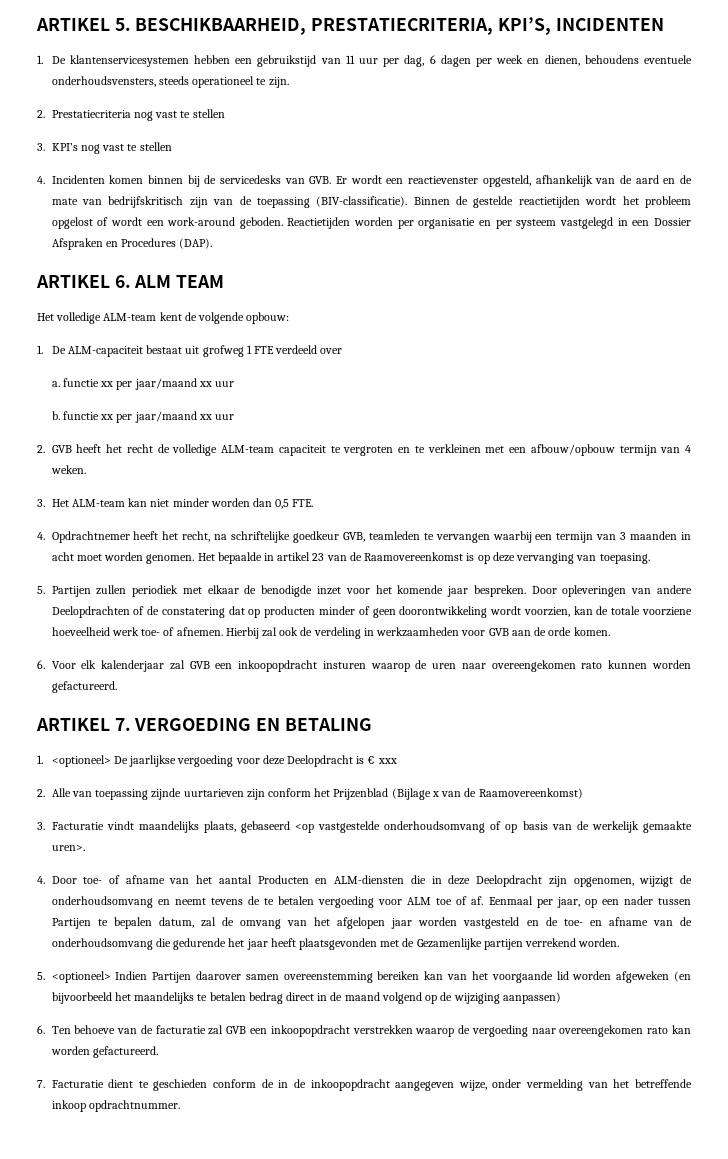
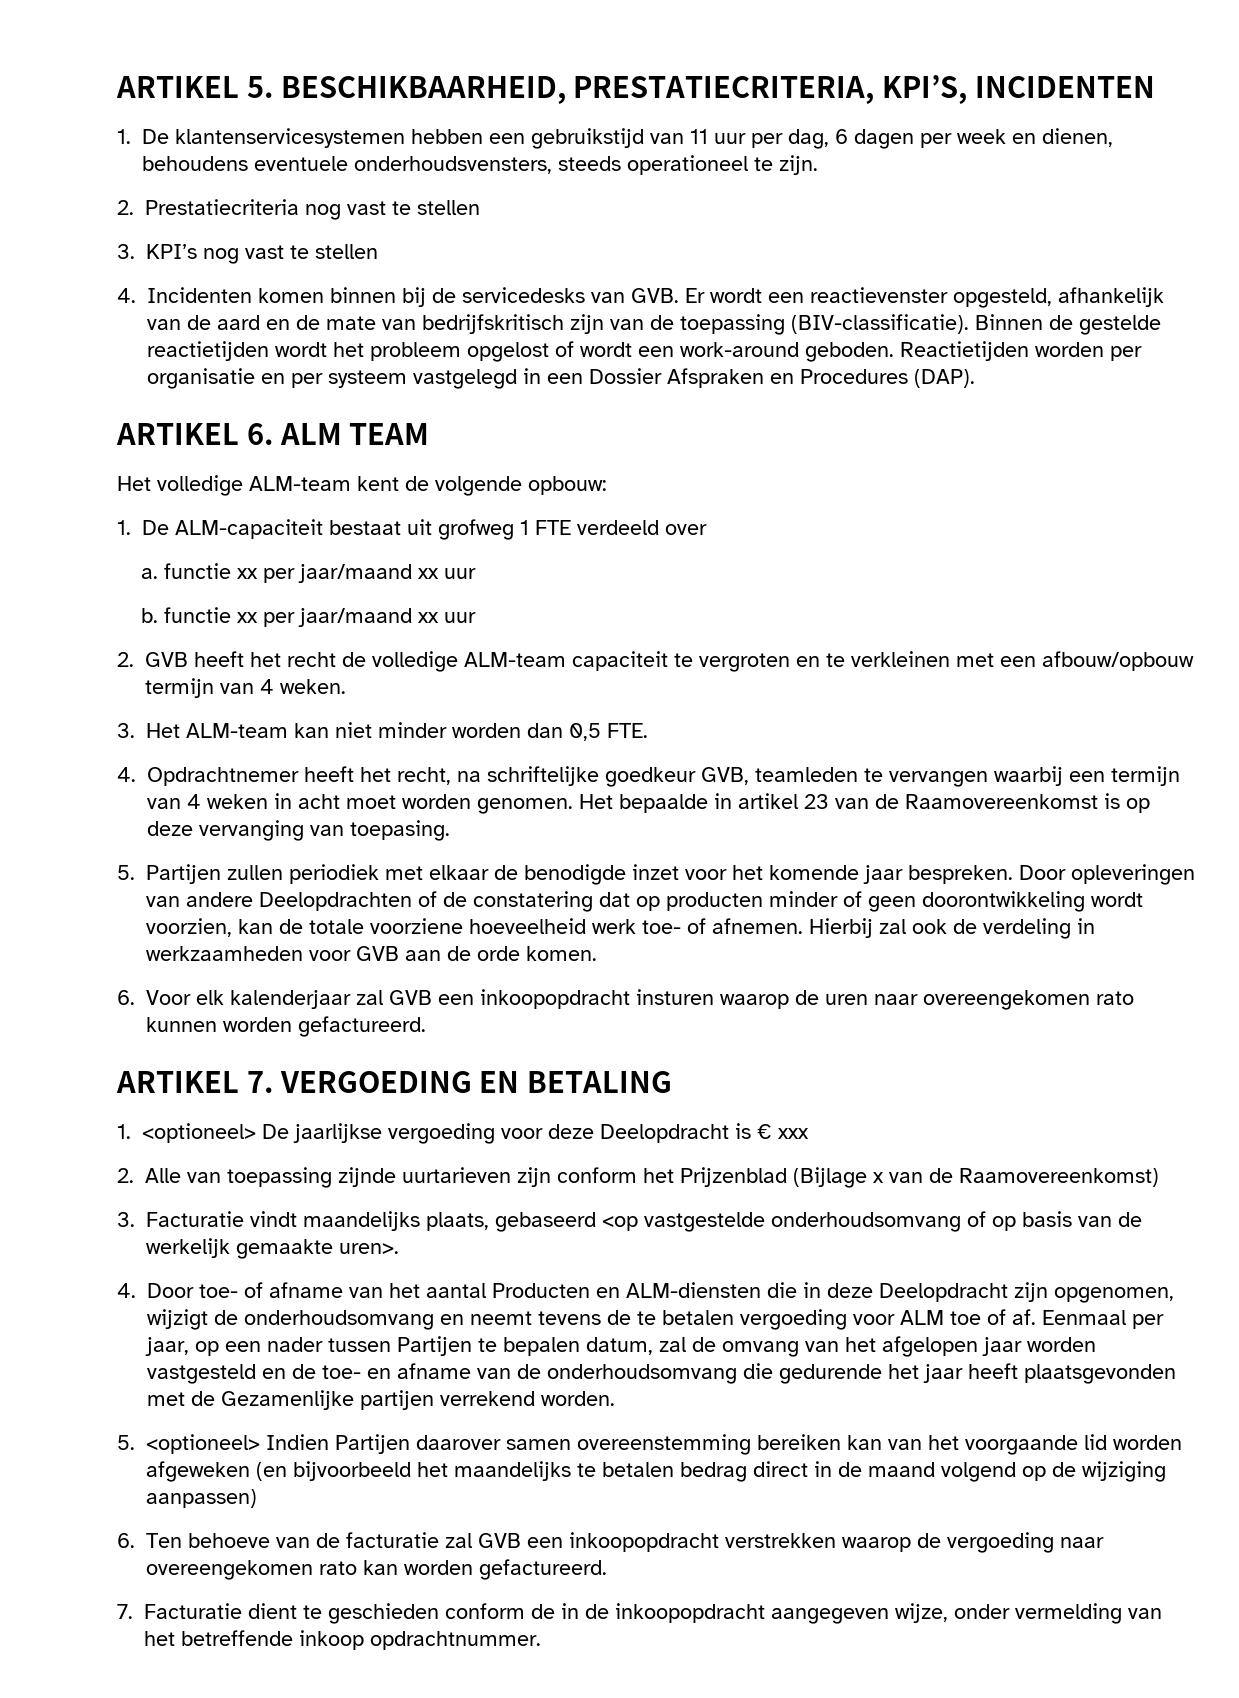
- 4. Opdrachtnemer heeft het recht, na schriftelijke goedkeur GVB, teamleden te vervangen waarbij een termijn van 3 maanden in acht moet worden genomen.
+ 4. Opdrachtnemer heeft het recht, na schriftelijke goedkeur GVB, teamleden te vervangen waarbij een termijn van 4 weken in acht moet worden genomen.

